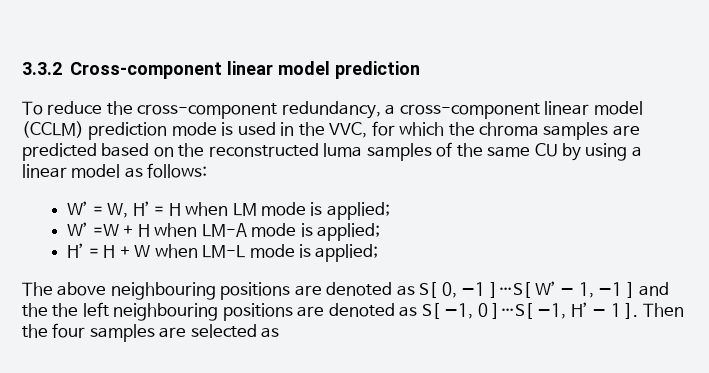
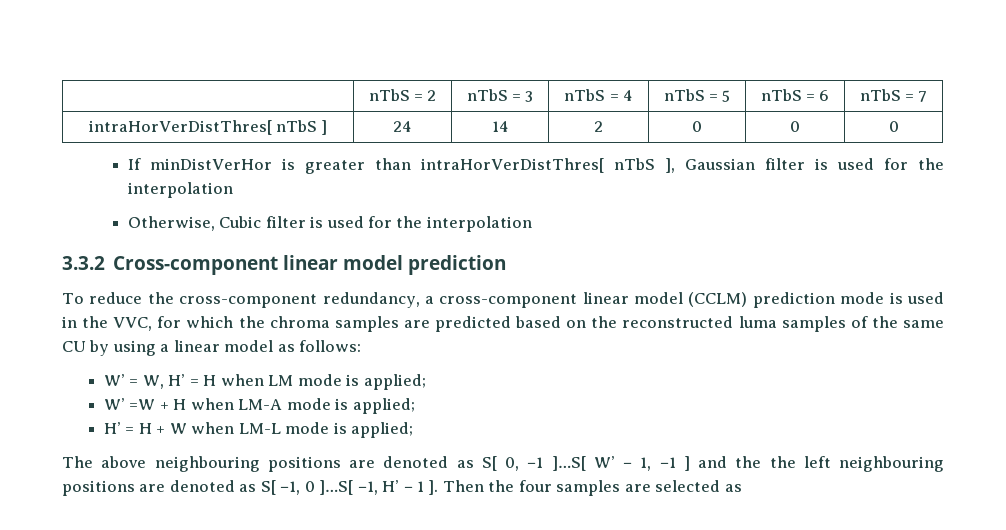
+ | nTbS = 2 | nTbS = 3 | nTbS = 4 | nTbS = 5 | nTbS = 6 | nTbS = 7
+ intraHorVerDistThres[ nTbS ] | 24 | 14 | 2 | 0 | 0 | 0
+ If minDistVerHor is greater than intraHorVerDistThres[ nTbS ], Gaussian filter is used for the interpolation
+ Otherwise, Cubic filter is used for the interpolation

